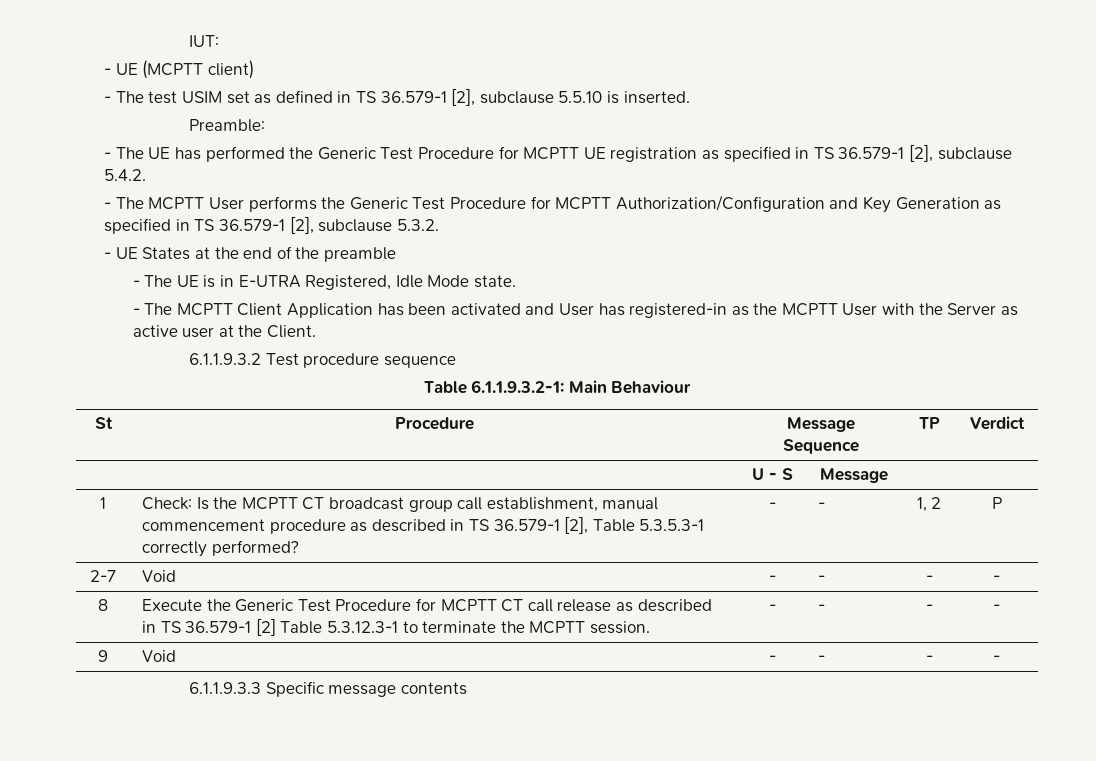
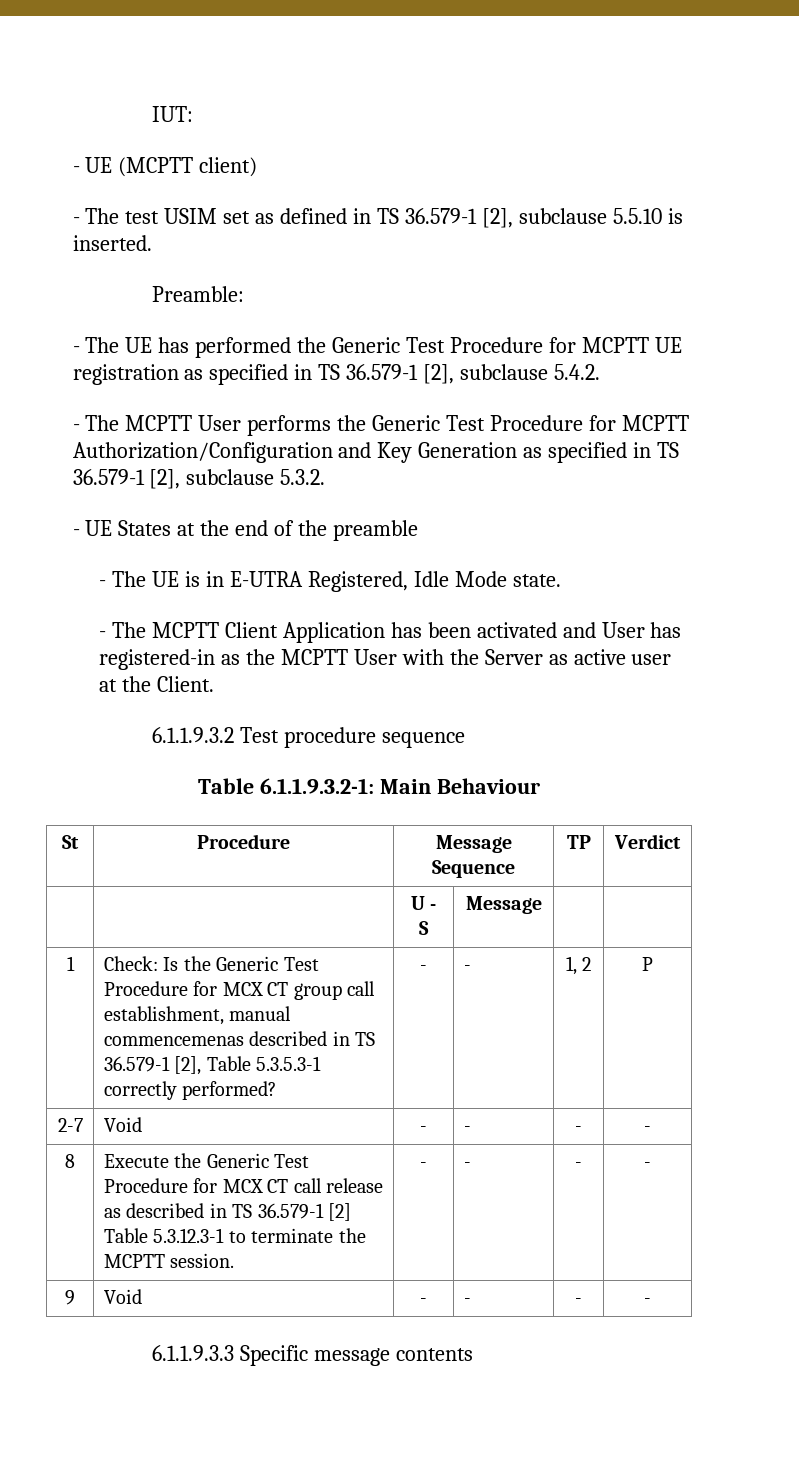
- 1 | Check: Is the MCPTT CT broadcast group call establishment, manual commencement procedure as described in TS 36.579-1 [2], Table 5.3.5.3-1 correctly performed? | - | - | 1, 2 | P
+ 1 | Check: Is the Generic Test Procedure for MCX CT group call establishment, manual commencemenas described in TS 36.579-1 [2], Table 5.3.5.3-1 correctly performed? | - | - | 1, 2 | P
- 8 | Execute the Generic Test Procedure for MCPTT CT call release as described in TS 36.579-1 [2] Table 5.3.12.3-1 to terminate the MCPTT session. | - | - | - | -
+ 8 | Execute the Generic Test Procedure for MCX CT call release as described in TS 36.579-1 [2] Table 5.3.12.3-1 to terminate the MCPTT session. | - | - | - | -

